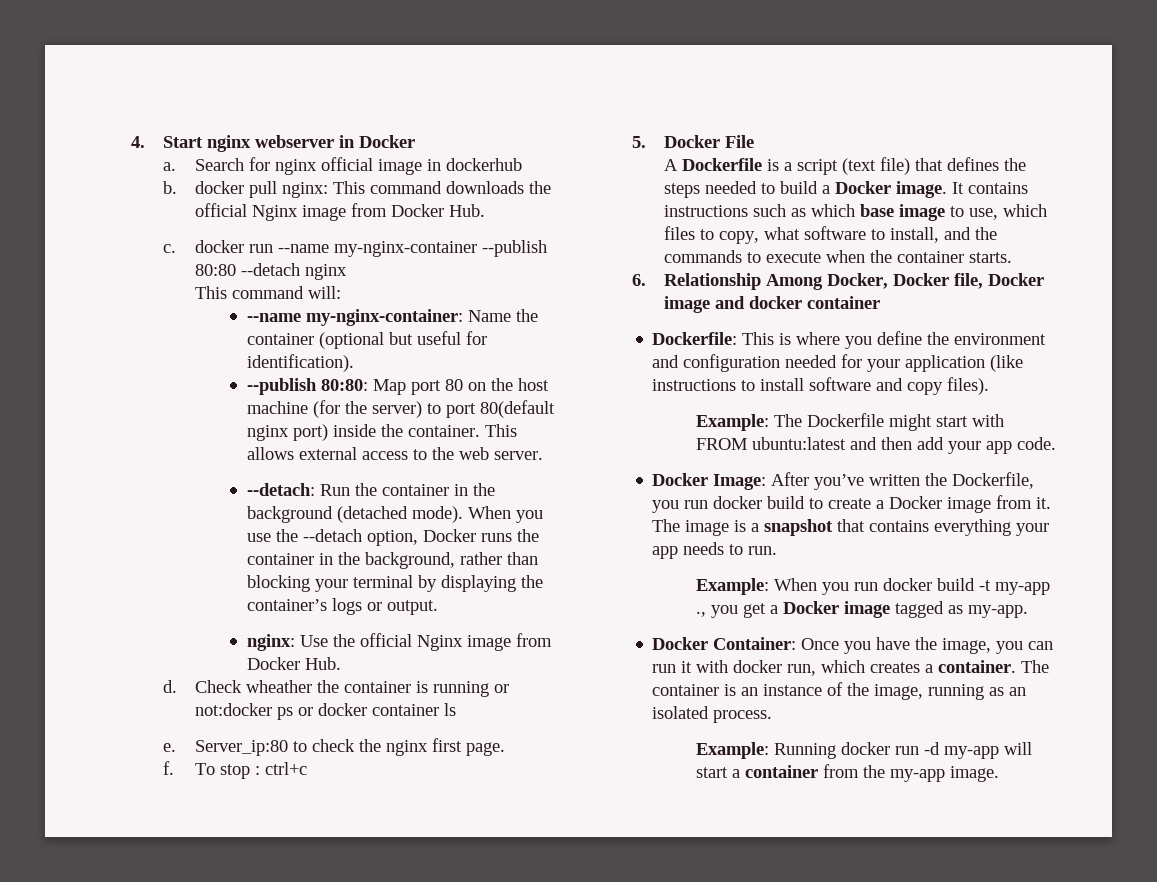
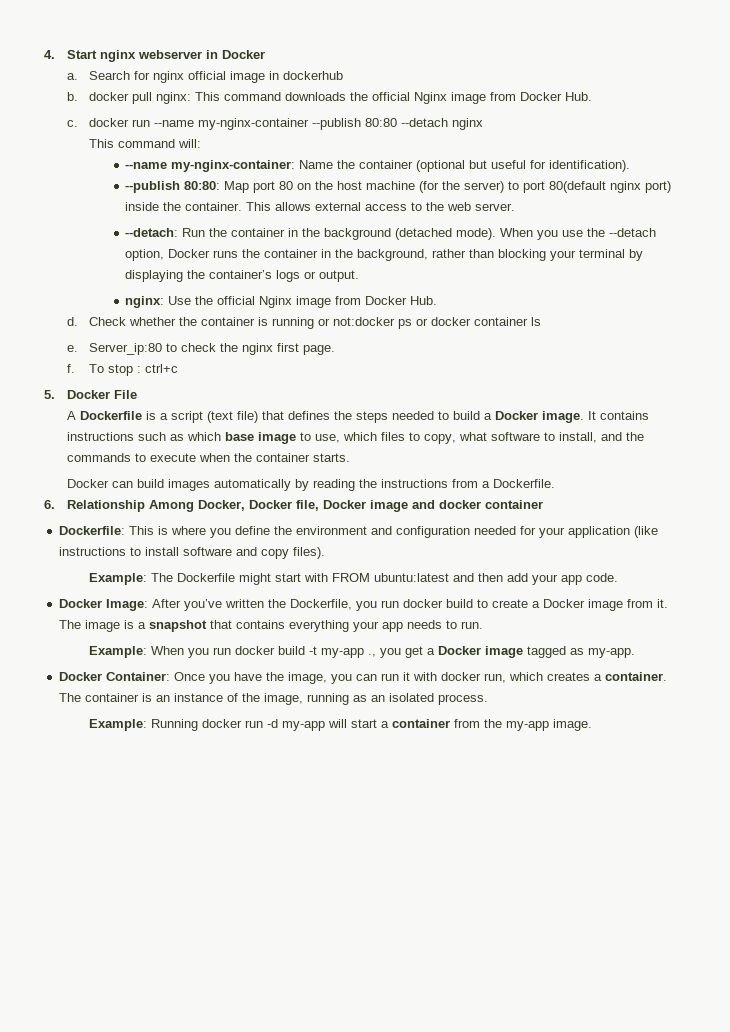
- Check wheather the container is running or not:docker ps or docker container ls
+ Check whether the container is running or not:docker ps or docker container ls
+ Docker can build images automatically by reading the instructions from a Dockerfile.

